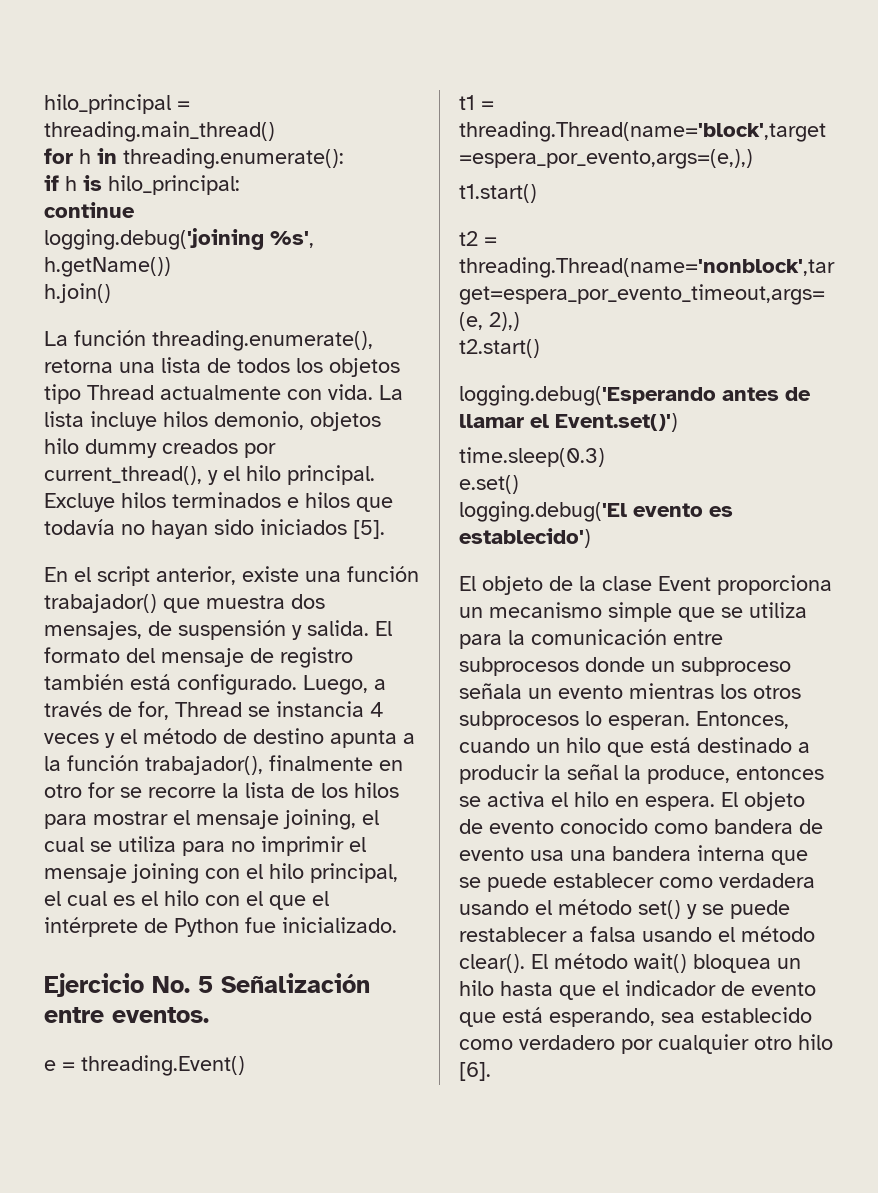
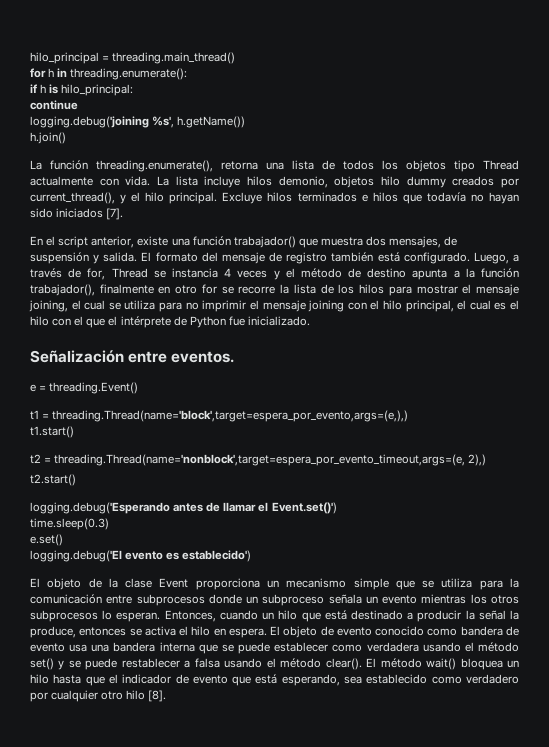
- Excluye hilos terminados e hilos que todavía no hayan sido iniciados [5].
+ Excluye hilos terminados e hilos que todavía no hayan sido iniciados [7].
- Ejercicio No. 5 Señalización entre eventos.
+ Señalización entre eventos.
- El método wait() bloquea un hilo hasta que el indicador de evento que está esperando, sea establecido como verdadero por cualquier otro hilo [6].
+ El método wait() bloquea un hilo hasta que el indicador de evento que está esperando, sea establecido como verdadero por cualquier otro hilo [8].

